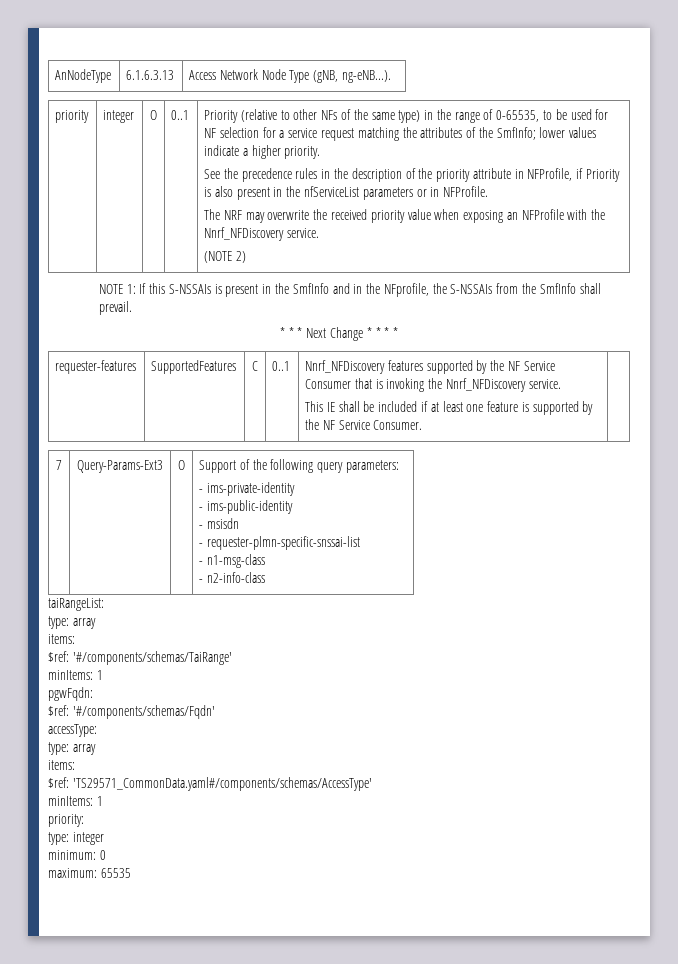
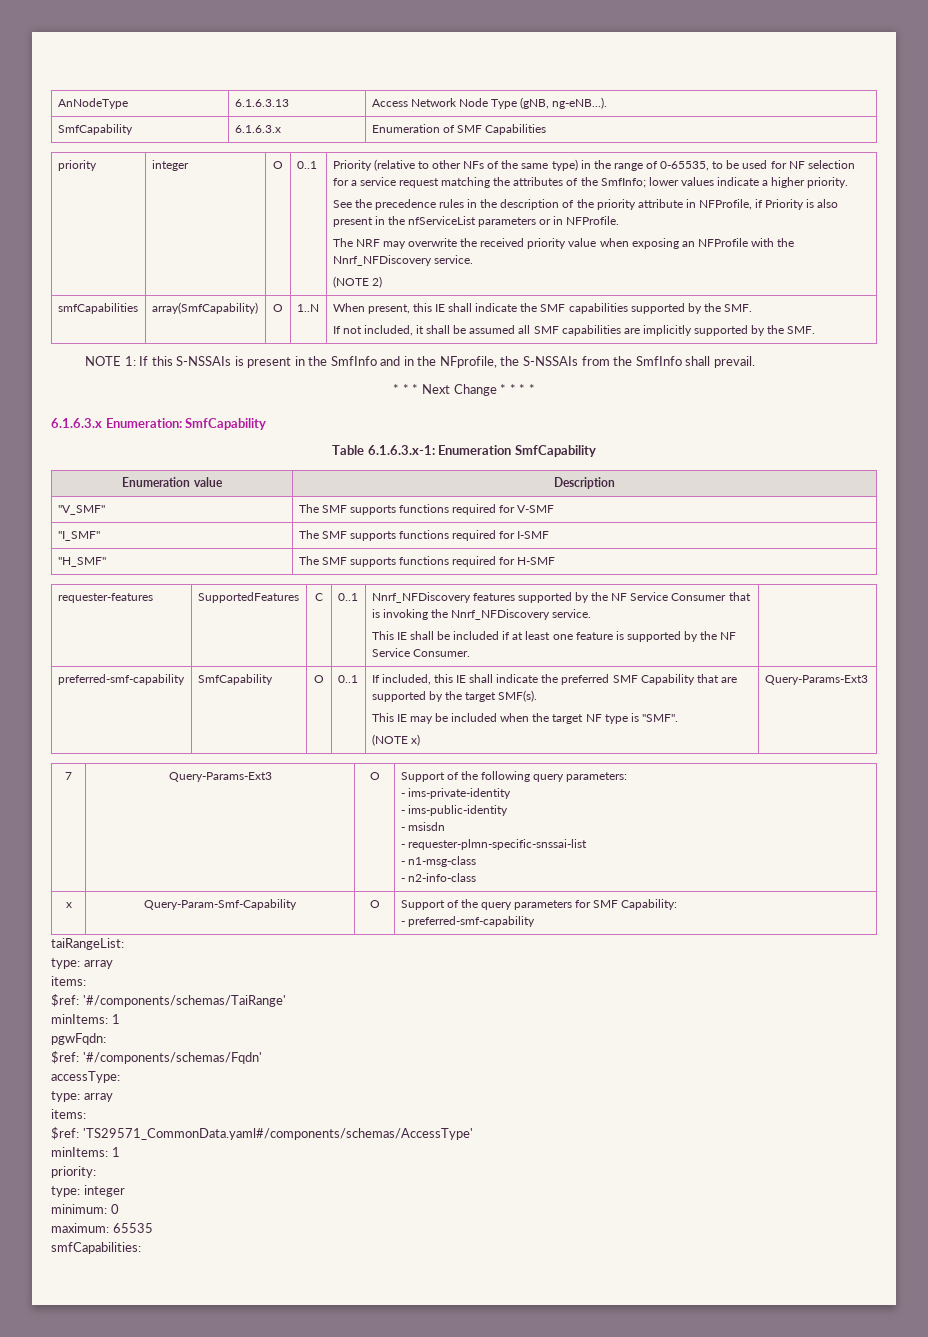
+ SmfCapability | 6.1.6.3.x | Enumeration of SMF Capabilities
+ smfCapabilities | array(SmfCapability) | O | 1..N | When present, this IE shall indicate the SMF capabilities supported by the SMF.
+ If not included, it shall be assumed all SMF capabilities are implicitly supported by the SMF.
+ 6.1.6.3.x Enumeration: SmfCapability
+ Table 6.1.6.3.x-1: Enumeration SmfCapability
+ Enumeration value | Description
+ "V_SMF" | The SMF supports functions required for V-SMF
+ "I_SMF" | The SMF supports functions required for I-SMF
+ "H_SMF" | The SMF supports functions required for H-SMF
+ preferred-smf-capability | SmfCapability | O | 0..1 | If included, this IE shall indicate the preferred SMF Capability that are supported by the target SMF(s).
+ This IE may be included when the target NF type is "SMF".
+ (NOTE x) | Query-Params-Ext3
+ x | Query-Param-Smf-Capability | O | Support of the query parameters for SMF Capability:
+ - preferred-smf-capability
+ smfCapabilities:

